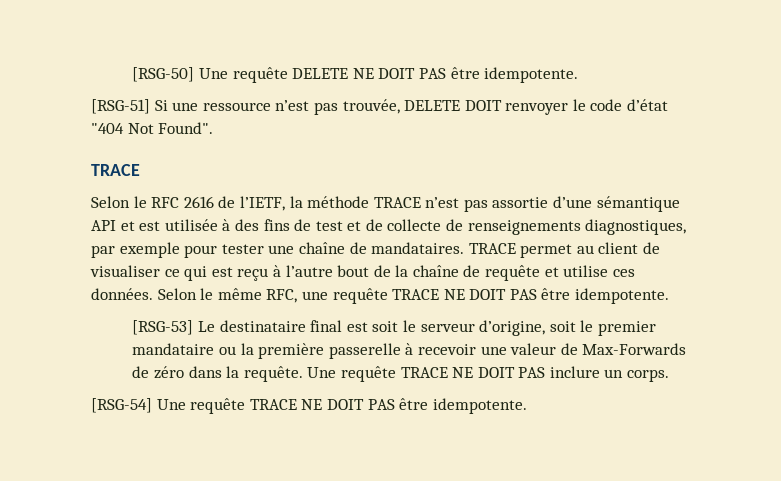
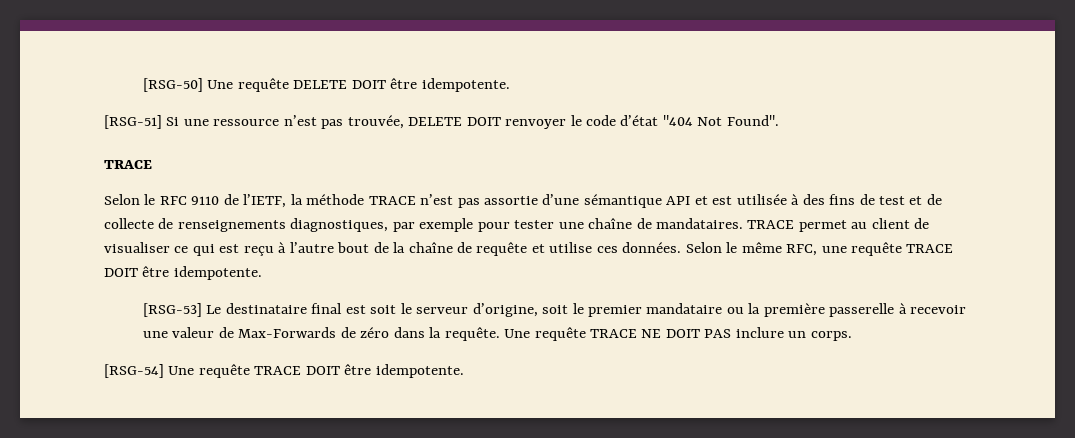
- [RSG-50] Une requête DELETE NE DOIT PAS être idempotente.
+ [RSG-50] Une requête DELETE DOIT être idempotente.
- Selon le RFC 2616 de l’IETF, la méthode TRACE n’est pas assortie d’une sémantique API et est utilisée à des fins de test et de collecte de renseignements diagnostiques, par exemple pour tester une chaîne de mandataires.
+ Selon le RFC 9110 de l’IETF, la méthode TRACE n’est pas assortie d’une sémantique API et est utilisée à des fins de test et de collecte de renseignements diagnostiques, par exemple pour tester une chaîne de mandataires.
- Selon le même RFC, une requête TRACE NE DOIT PAS être idempotente.
+ Selon le même RFC, une requête TRACE DOIT être idempotente.
- [RSG-54] Une requête TRACE NE DOIT PAS être idempotente.
+ [RSG-54] Une requête TRACE DOIT être idempotente.

